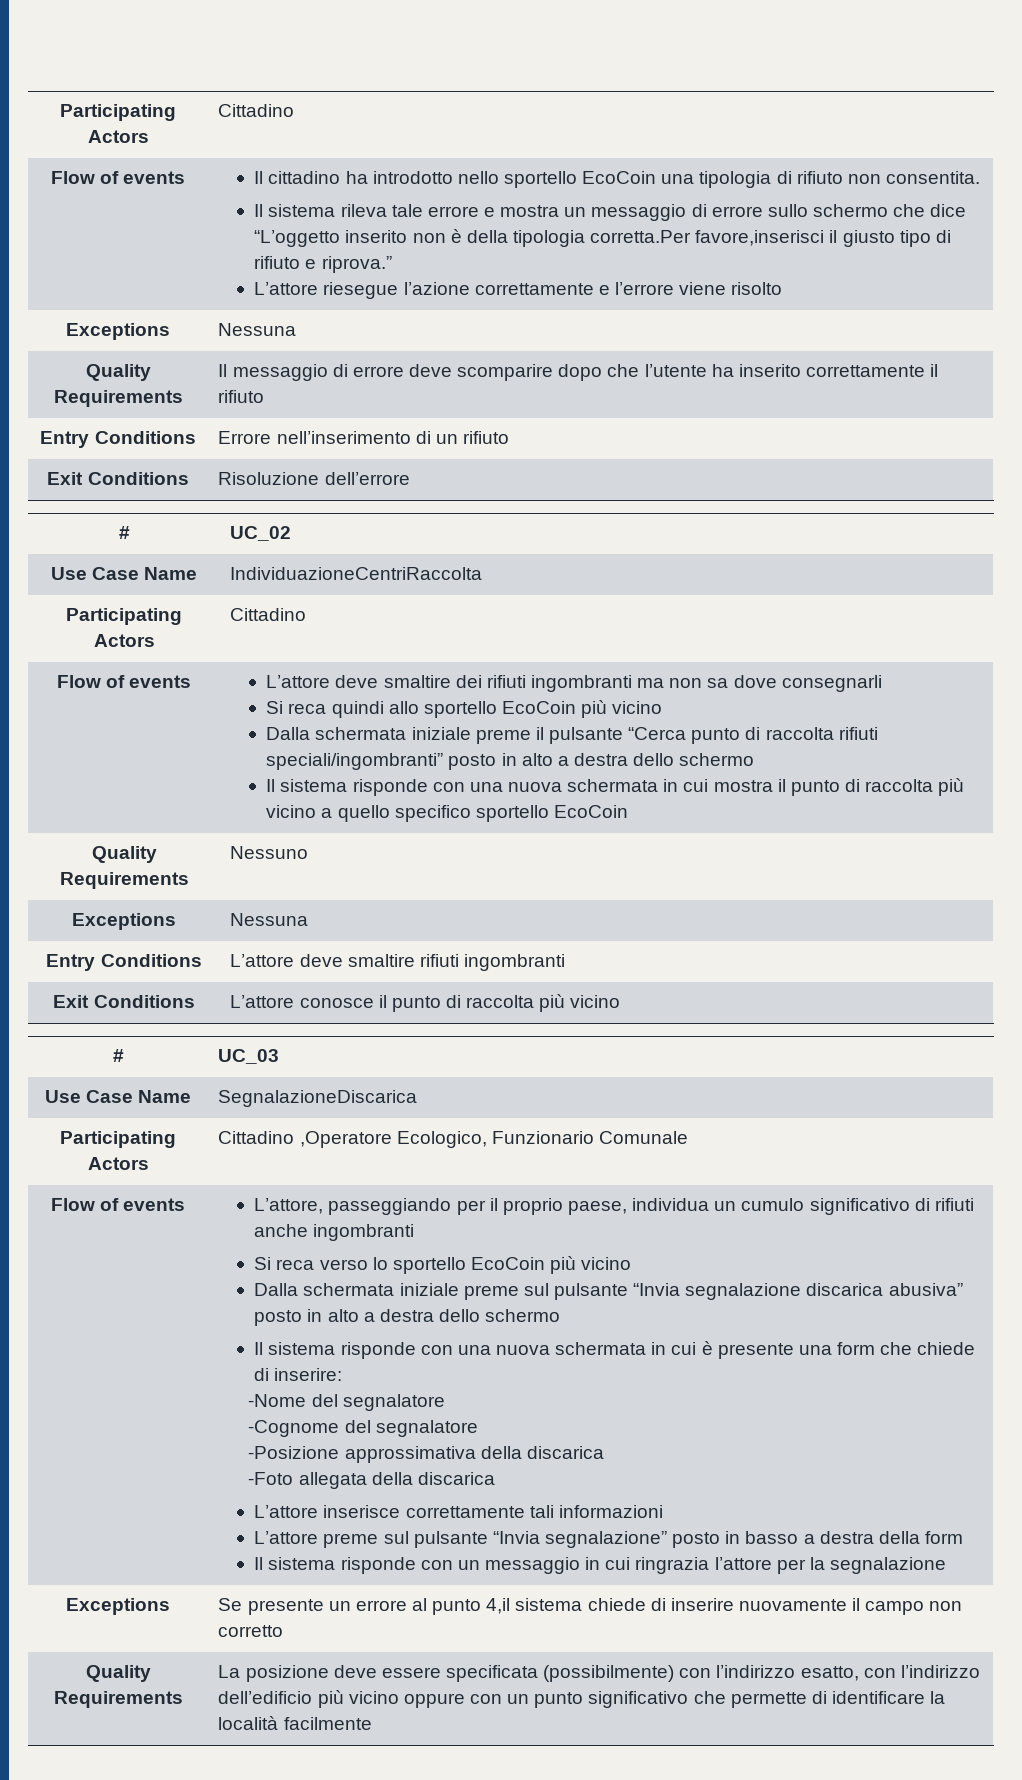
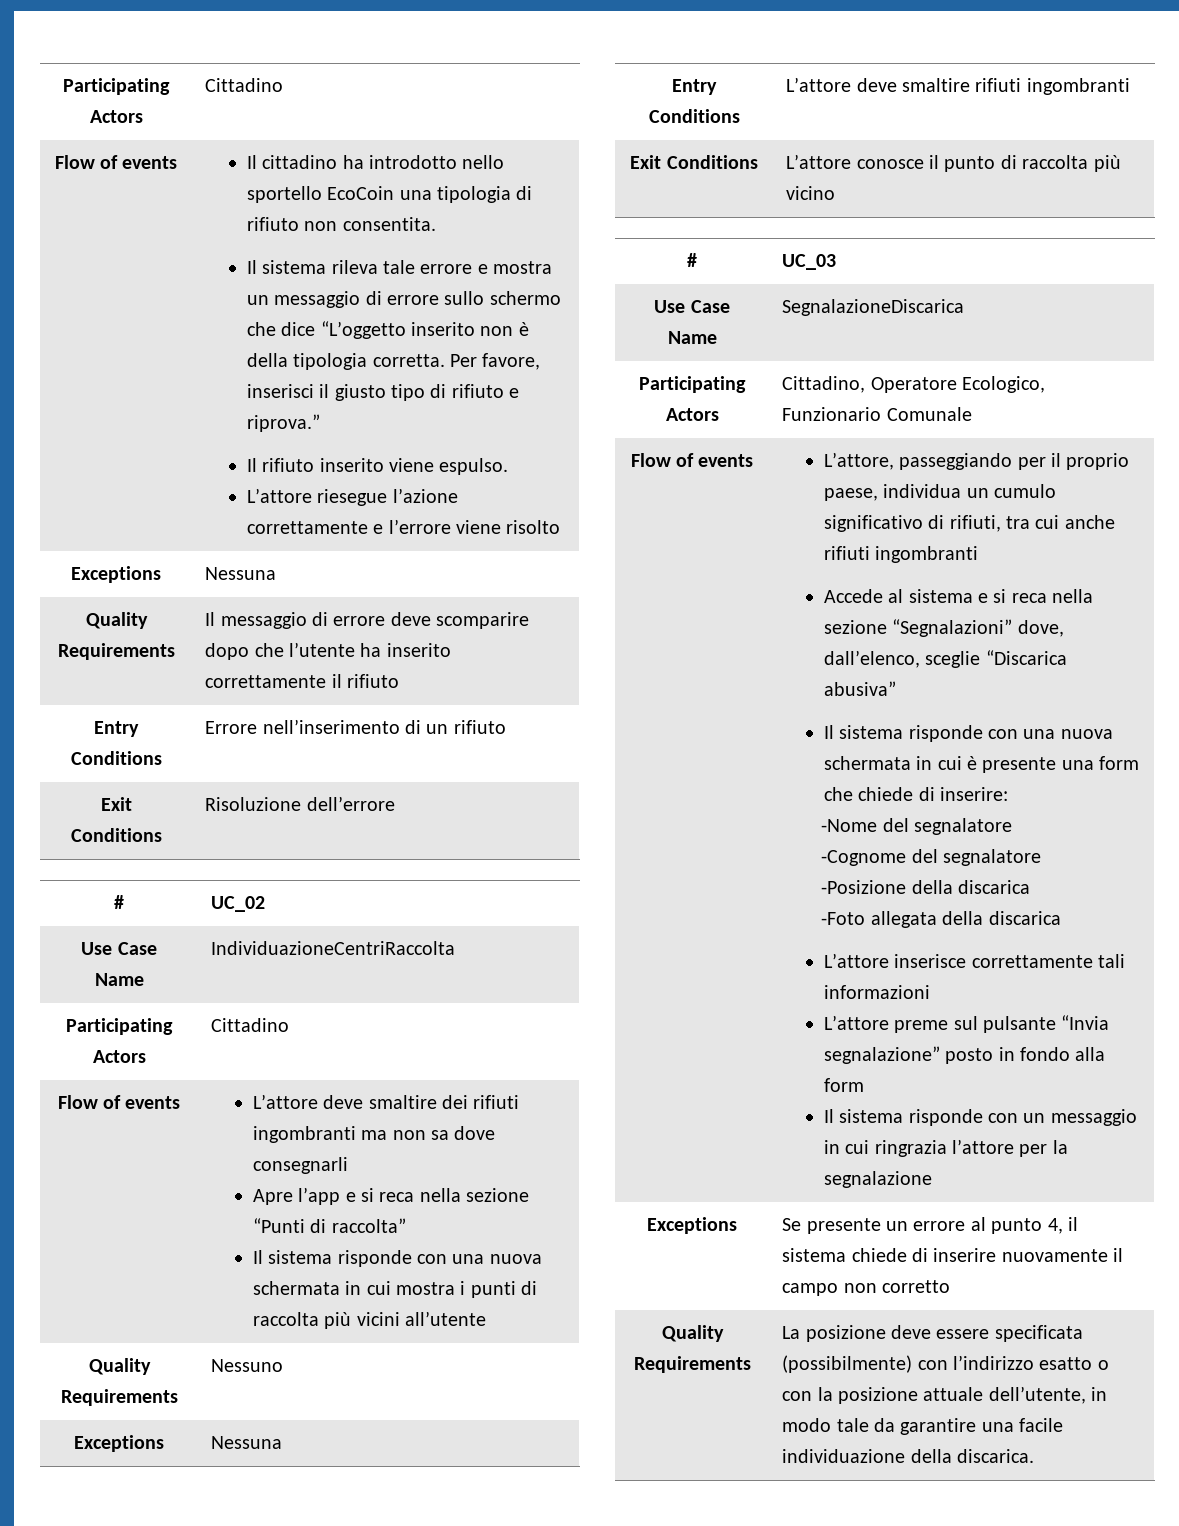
- Il sistema rileva tale errore e mostra un messaggio di errore sullo schermo che dice “L’oggetto inserito non è della tipologia corretta.Per favore,inserisci il giusto tipo di rifiuto e riprova.”
+ Il sistema rileva tale errore e mostra un messaggio di errore sullo schermo che dice “L’oggetto inserito non è della tipologia corretta. Per favore, inserisci il giusto tipo di rifiuto e riprova.”
+ Il rifiuto inserito viene espulso.
- Si reca quindi allo sportello EcoCoin più vicino
- Dalla schermata iniziale preme il pulsante “Cerca punto di raccolta rifiuti speciali/ingombranti” posto in alto a destra dello schermo
+ Apre l’app e si reca nella sezione “Punti di raccolta”
- Il sistema risponde con una nuova schermata in cui mostra il punto di raccolta più vicino a quello specifico sportello EcoCoin
+ Il sistema risponde con una nuova schermata in cui mostra i punti di raccolta più vicini all’utente
- Participating Actors | Cittadino ,Operatore Ecologico, Funzionario Comunale
+ Participating Actors | Cittadino, Operatore Ecologico, Funzionario Comunale
- L’attore, passeggiando per il proprio paese, individua un cumulo significativo di rifiuti anche ingombranti
- Si reca verso lo sportello EcoCoin più vicino
- Dalla schermata iniziale preme sul pulsante “Invia segnalazione discarica abusiva” posto in alto a destra dello schermo
+ L’attore, passeggiando per il proprio paese, individua un cumulo significativo di rifiuti, tra cui anche rifiuti ingombranti
+ Accede al sistema e si reca nella sezione “Segnalazioni” dove, dall’elenco, sceglie “Discarica abusiva”
- -Posizione approssimativa della discarica
+ -Posizione della discarica
- L’attore preme sul pulsante “Invia segnalazione” posto in basso a destra della form
+ L’attore preme sul pulsante “Invia segnalazione” posto in fondo alla form
- Exceptions | Se presente un errore al punto 4,il sistema chiede di inserire nuovamente il campo non corretto
+ Exceptions | Se presente un errore al punto 4, il sistema chiede di inserire nuovamente il campo non corretto
- Quality Requirements | La posizione deve essere specificata (possibilmente) con l’indirizzo esatto, con l’indirizzo dell’edificio più vicino oppure con un punto significativo che permette di identificare la località facilmente
+ Quality Requirements | La posizione deve essere specificata (possibilmente) con l’indirizzo esatto o con la posizione attuale dell’utente, in modo tale da garantire una facile individuazione della discarica.

